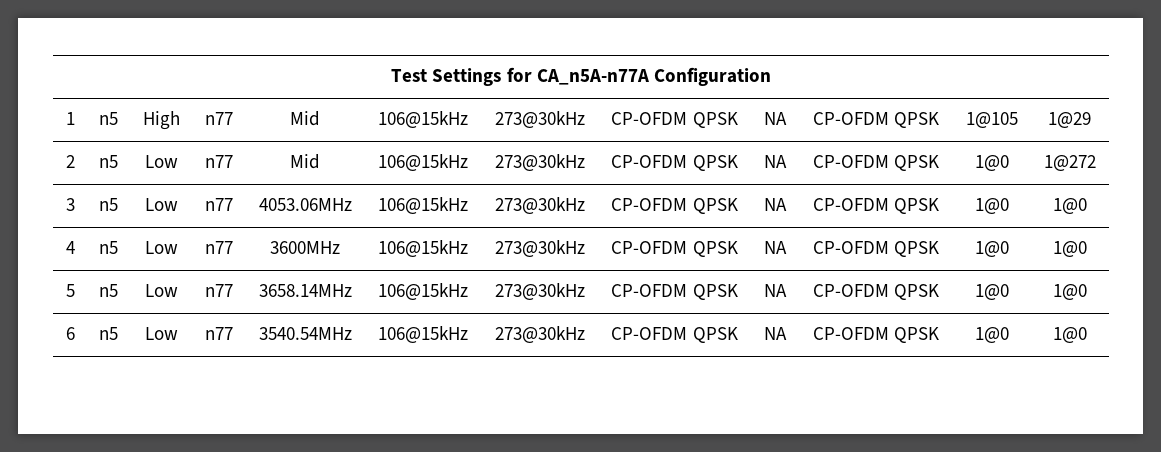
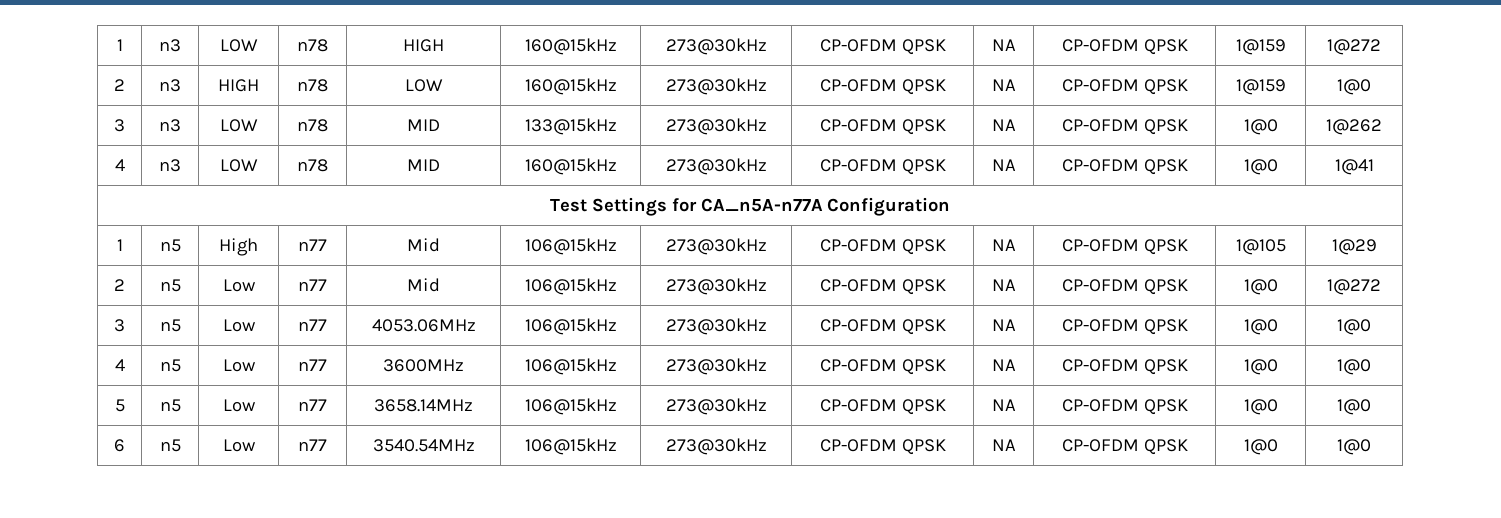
+ 1 | n3 | LOW | n78 | HIGH | 160@15kHz | 273@30kHz | CP-OFDM QPSK | NA | CP-OFDM QPSK | 1@159 | 1@272
+ 2 | n3 | HIGH | n78 | LOW | 160@15kHz | 273@30kHz | CP-OFDM QPSK | NA | CP-OFDM QPSK | 1@159 | 1@0
+ 3 | n3 | LOW | n78 | MID | 133@15kHz | 273@30kHz | CP-OFDM QPSK | NA | CP-OFDM QPSK | 1@0 | 1@262
+ 4 | n3 | LOW | n78 | MID | 160@15kHz | 273@30kHz | CP-OFDM QPSK | NA | CP-OFDM QPSK | 1@0 | 1@41

